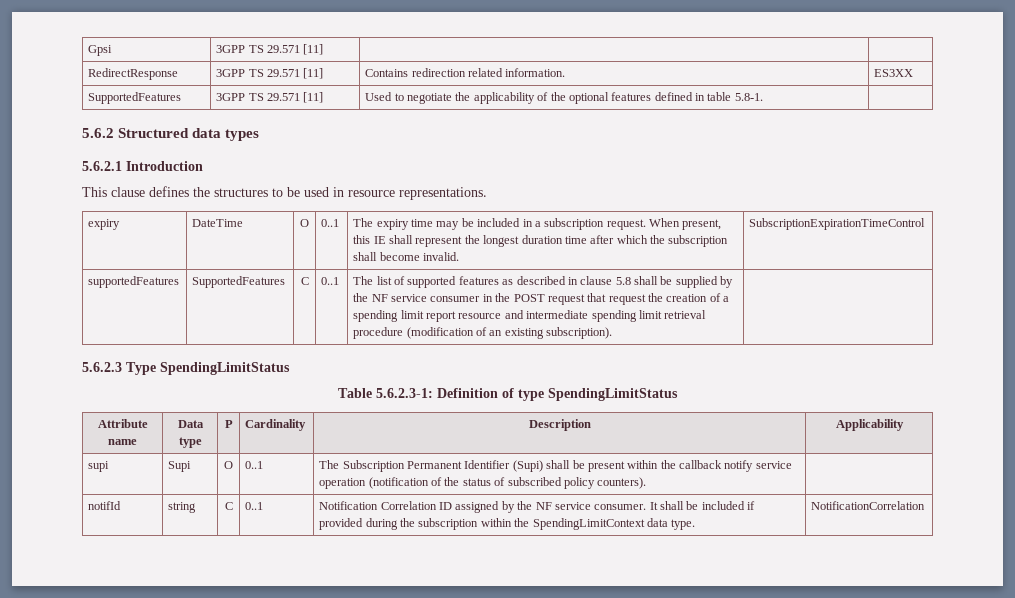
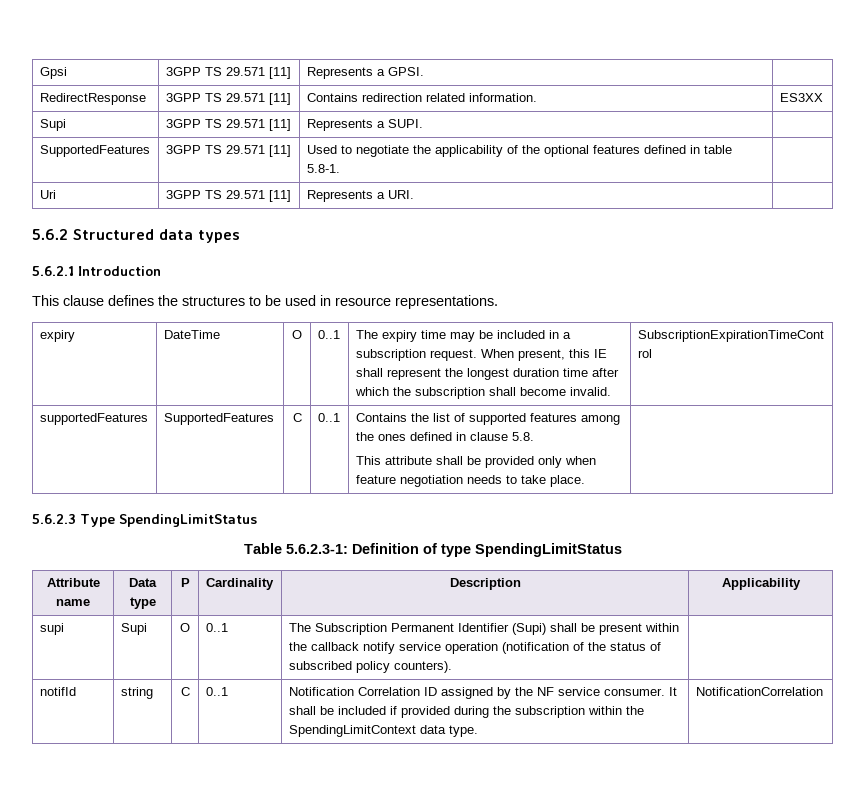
- Gpsi | 3GPP TS 29.571 [11] | |
+ Gpsi | 3GPP TS 29.571 [11] | Represents a GPSI. |
+ Supi | 3GPP TS 29.571 [11] | Represents a SUPI. |
+ Uri | 3GPP TS 29.571 [11] | Represents a URI. |
- The list of supported features as described in clause 5.8 shall be supplied by the NF service consumer in the POST request that request the creation of a spending limit report resource and intermediate spending limit retrieval procedure (modification of an existing subscription).
+ Contains the list of supported features among the ones defined in clause 5.8.
+ This attribute shall be provided only when feature negotiation needs to take place.

